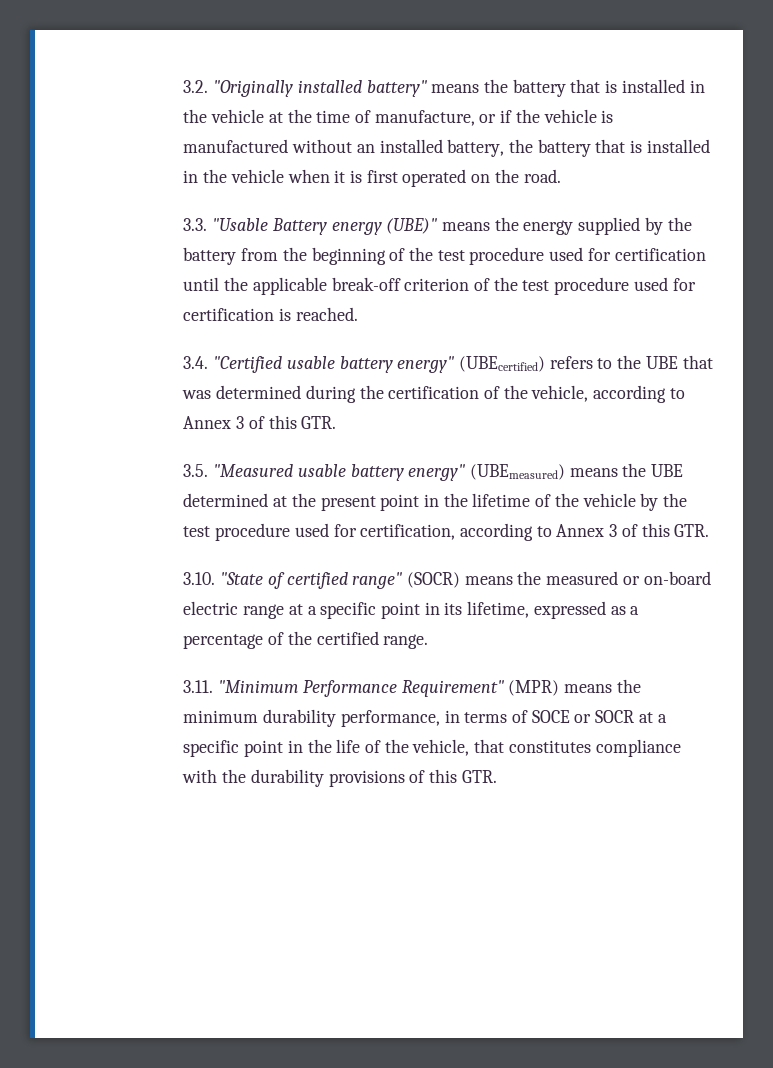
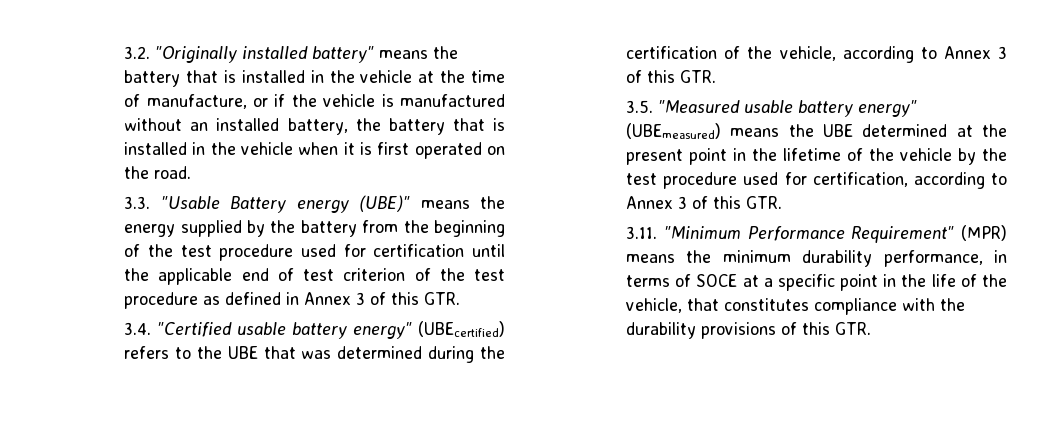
- 3.3. "Usable Battery energy (UBE)" means the energy supplied by the battery from the beginning of the test procedure used for certification until the applicable break-off criterion of the test procedure used for certification is reached.
+ 3.3. "Usable Battery energy (UBE)" means the energy supplied by the battery from the beginning of the test procedure used for certification until the applicable end of test criterion of the test procedure as defined in Annex 3 of this GTR.
- 3.10. "State of certified range" (SOCR) means the measured or on-board electric range at a specific point in its lifetime, expressed as a percentage of the certified range.
- 3.11. "Minimum Performance Requirement" (MPR) means the minimum durability performance, in terms of SOCE or SOCR at a specific point in the life of the vehicle, that constitutes compliance with the durability provisions of this GTR.
+ 3.11. "Minimum Performance Requirement" (MPR) means the minimum durability performance, in terms of SOCE at a specific point in the life of the vehicle, that constitutes compliance with the durability provisions of this GTR.

